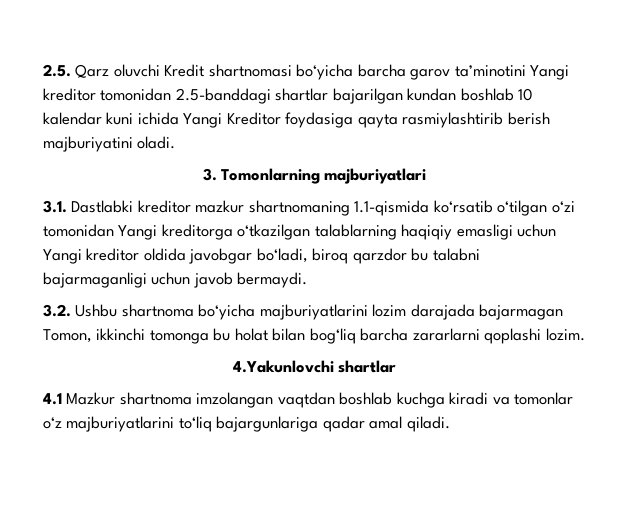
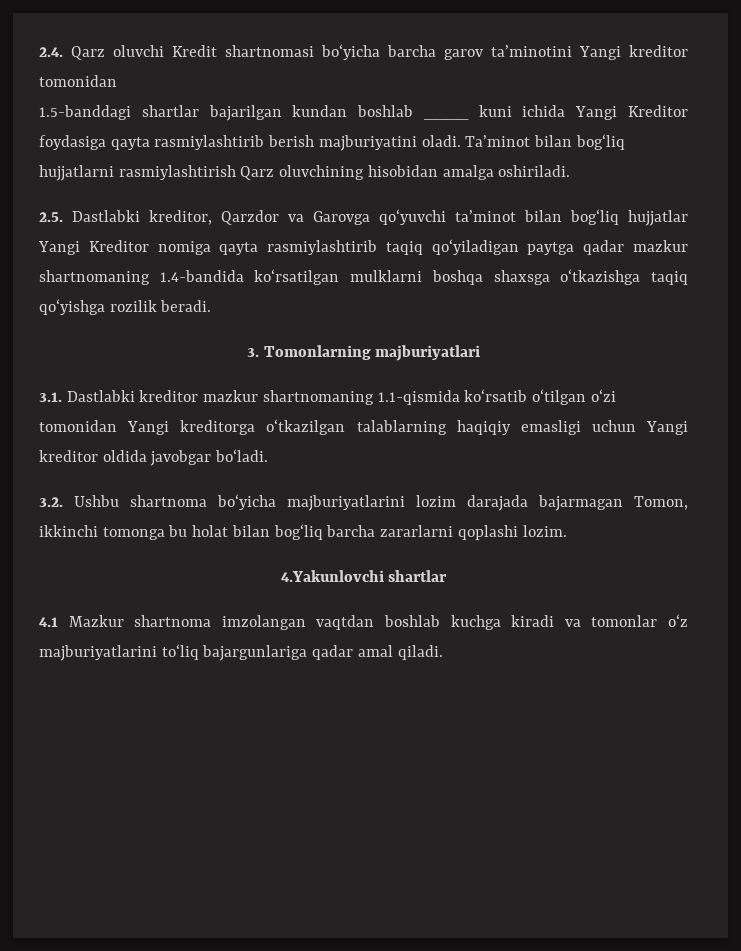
- 2.5. Qarz oluvchi Kredit shartnomasi bo‘yicha barcha garov ta’minotini Yangi kreditor tomonidan 2.5-banddagi shartlar bajarilgan kundan boshlab 10 kalendar kuni ichida Yangi Kreditor foydasiga qayta rasmiylashtirib berish majburiyatini oladi.
+ 2.4. Qarz oluvchi Kredit shartnomasi bo‘yicha barcha garov ta’minotini Yangi kreditor tomonidan
+ 1.5-banddagi shartlar bajarilgan kundan boshlab ____ kuni ichida Yangi Kreditor foydasiga qayta rasmiylashtirib berish majburiyatini oladi. Ta’minot bilan bog‘liq hujjatlarni rasmiylashtirish Qarz oluvchining hisobidan amalga oshiriladi.
+ 2.5. Dastlabki kreditor, Qarzdor va Garovga qo‘yuvchi ta’minot bilan bog‘liq hujjatlar Yangi Kreditor nomiga qayta rasmiylashtirib taqiq qo‘yiladigan paytga qadar mazkur shartnomaning 1.4-bandida ko‘rsatilgan mulklarni boshqa shaxsga o‘tkazishga taqiq qo‘yishga rozilik beradi.
- 3.1. Dastlabki kreditor mazkur shartnomaning 1.1-qismida ko‘rsatib o‘tilgan o‘zi tomonidan Yangi kreditorga o‘tkazilgan talablarning haqiqiy emasligi uchun Yangi kreditor oldida javobgar bo‘ladi, biroq qarzdor bu talabni bajarmaganligi uchun javob bermaydi.
+ 3.1. Dastlabki kreditor mazkur shartnomaning 1.1-qismida ko‘rsatib o‘tilgan o‘zi tomonidan Yangi kreditorga o‘tkazilgan talablarning haqiqiy emasligi uchun Yangi kreditor oldida javobgar bo‘ladi.

